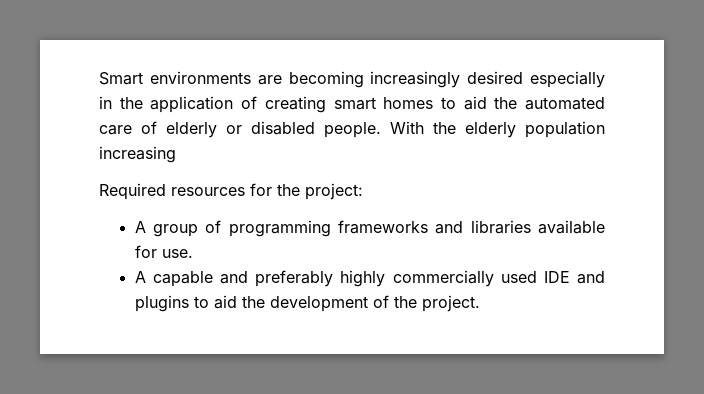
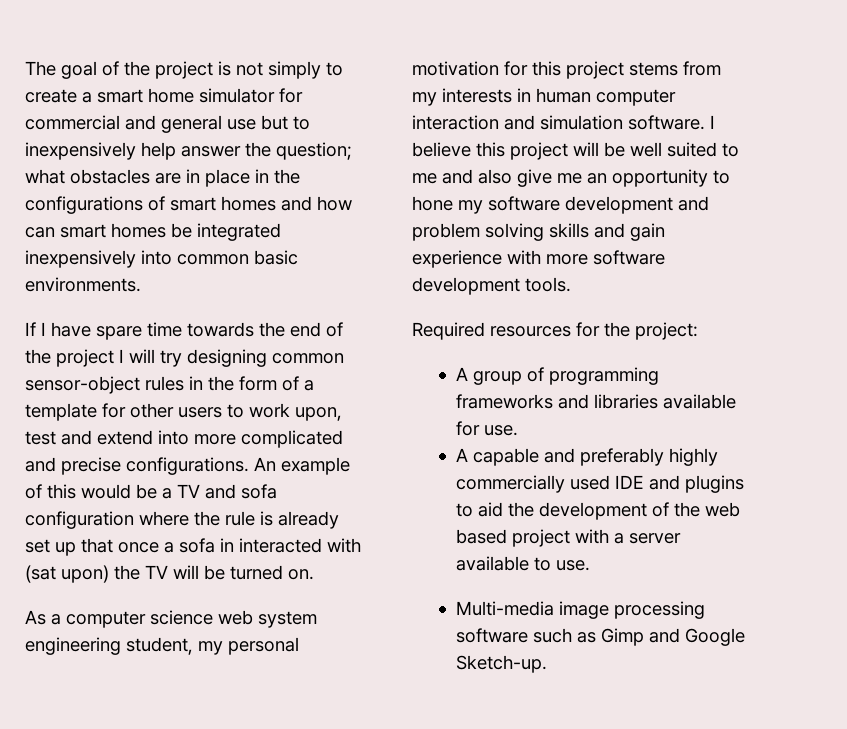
- Smart environments are becoming increasingly desired especially in the application of creating smart homes to aid the automated care of elderly or disabled people. With the elderly population increasing
+ The goal of the project is not simply to create a smart home simulator for commercial and general use but to inexpensively help answer the question; what obstacles are in place in the configurations of smart homes and how can smart homes be integrated inexpensively into common basic environments.
+ If I have spare time towards the end of the project I will try designing common sensor-object rules in the form of a template for other users to work upon, test and extend into more complicated and precise configurations. An example of this would be a TV and sofa configuration where the rule is already set up that once a sofa in interacted with (sat upon) the TV will be turned on.
+ As a computer science web system engineering student, my personal motivation for this project stems from my interests in human computer interaction and simulation software. I believe this project will be well suited to me and also give me an opportunity to hone my software development and problem solving skills and gain experience with more software development tools.
- A capable and preferably highly commercially used IDE and plugins to aid the development of the project.
+ A capable and preferably highly commercially used IDE and plugins to aid the development of the web based project with a server available to use.
+ Multi-media image processing software such as Gimp and Google Sketch-up.

